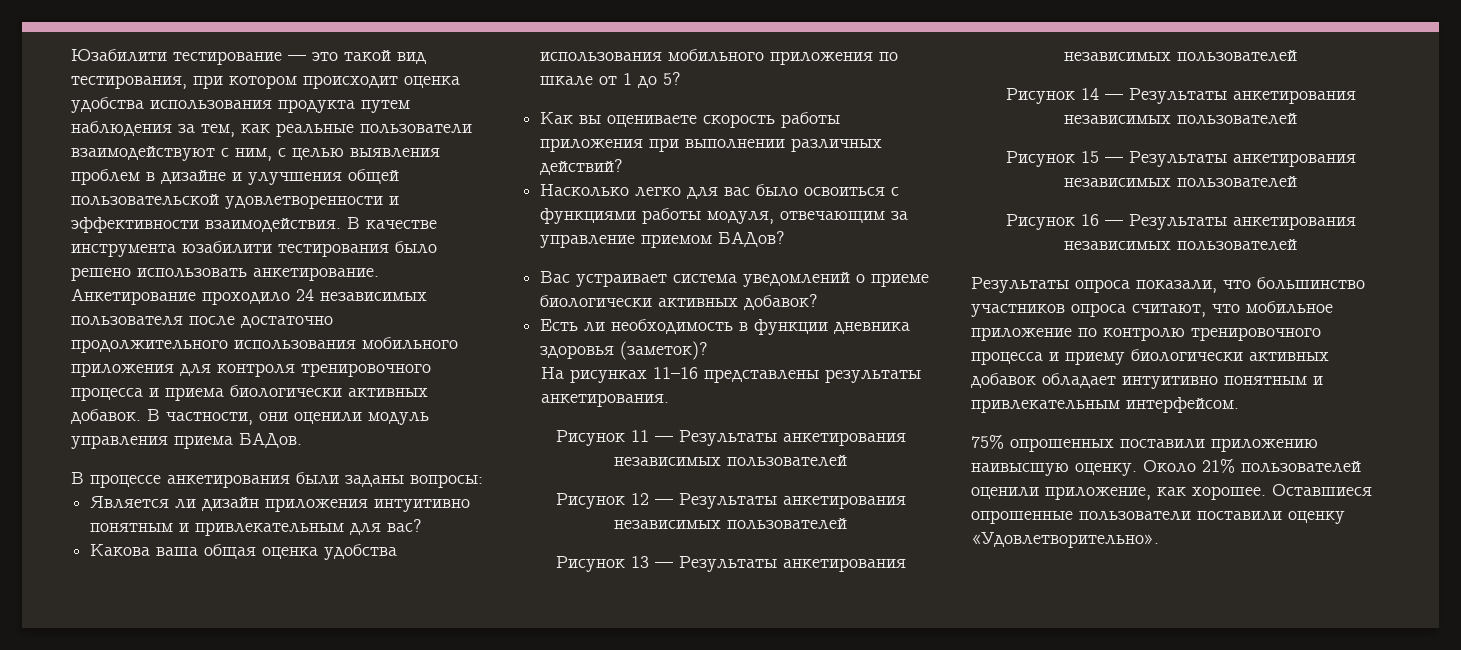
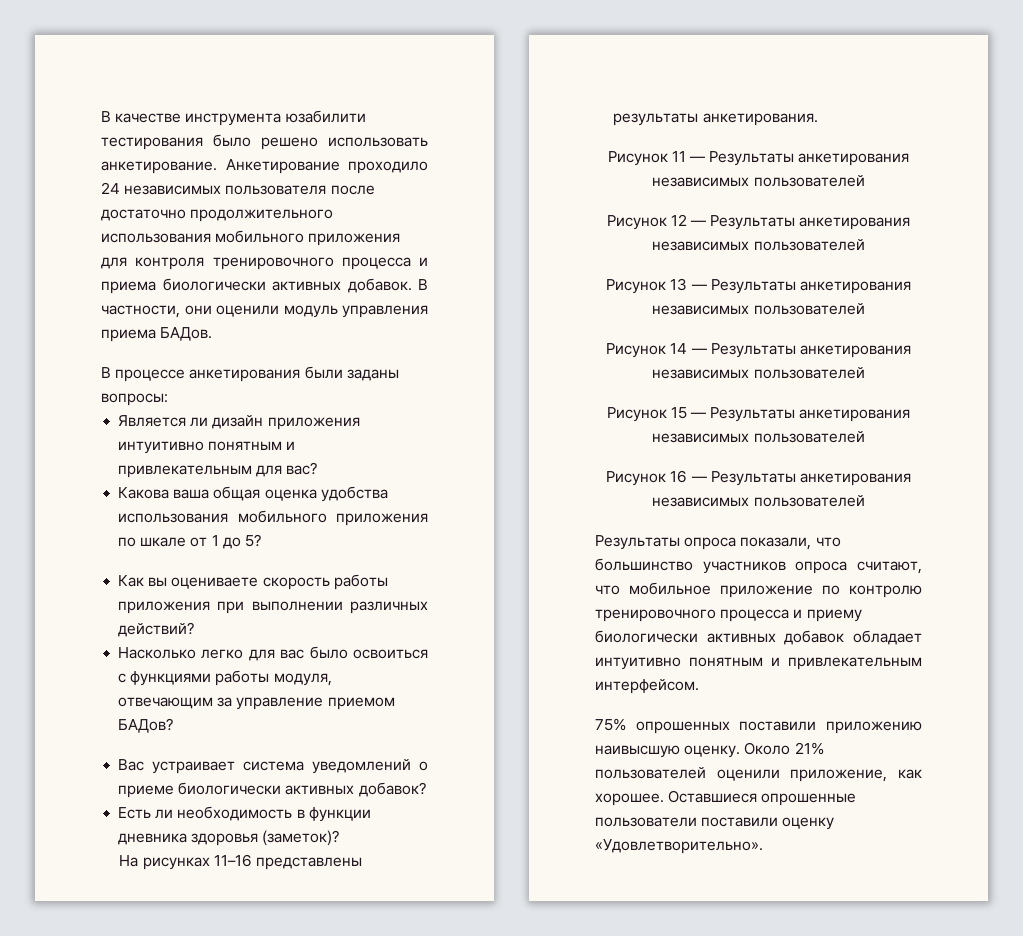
- Юзабилити тестирование — это такой вид тестирования, при котором происходит оценка удобства использования продукта путем наблюдения за тем, как реальные пользователи взаимодействуют с ним, с целью выявления проблем в дизайне и улучшения общей пользовательской удовлетворенности и эффективности взаимодействия.

